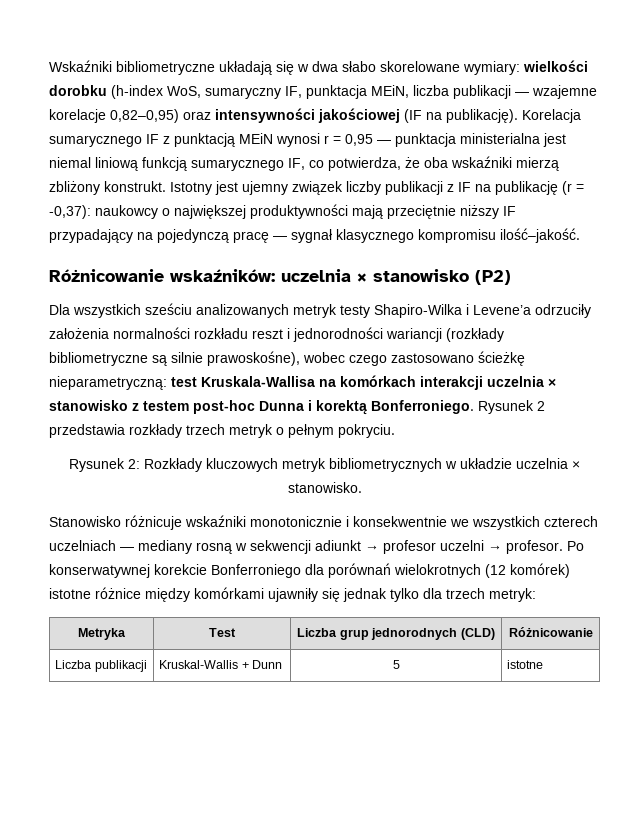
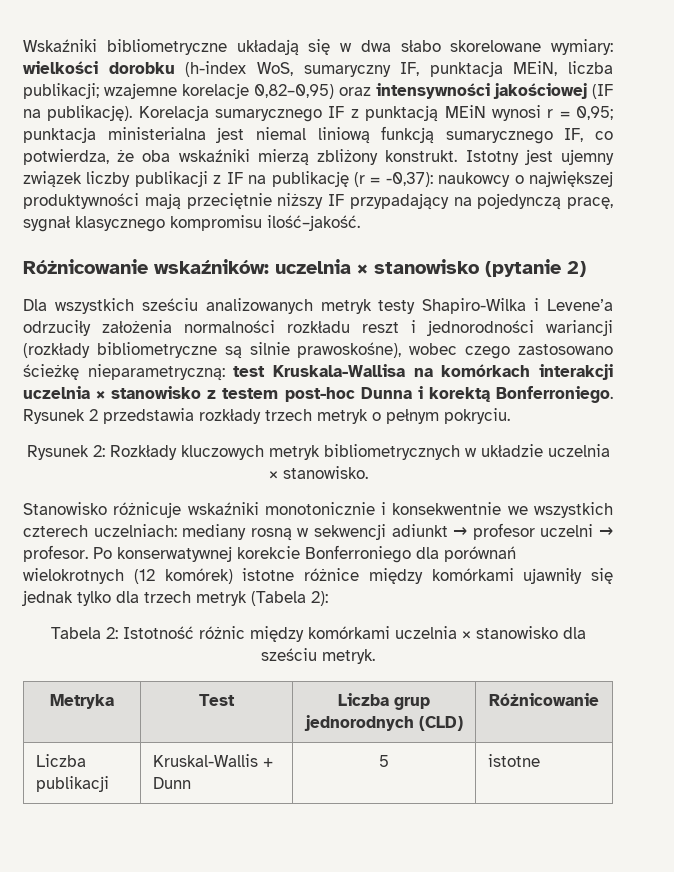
- Wskaźniki bibliometryczne układają się w dwa słabo skorelowane wymiary: wielkości dorobku (h-index WoS, sumaryczny IF, punktacja MEiN, liczba publikacji — wzajemne korelacje 0,82–0,95) oraz intensywności jakościowej (IF na publikację).
+ Wskaźniki bibliometryczne układają się w dwa słabo skorelowane wymiary: wielkości dorobku (h-index WoS, sumaryczny IF, punktacja MEiN, liczba publikacji; wzajemne korelacje 0,82–0,95) oraz intensywności jakościowej (IF na publikację).
- Korelacja sumarycznego IF z punktacją MEiN wynosi r = 0,95 — punktacja ministerialna jest niemal liniową funkcją sumarycznego IF, co potwierdza, że oba wskaźniki mierzą zbliżony konstrukt.
+ Korelacja sumarycznego IF z punktacją MEiN wynosi r = 0,95; punktacja ministerialna jest niemal liniową funkcją sumarycznego IF, co potwierdza, że oba wskaźniki mierzą zbliżony konstrukt.
- Istotny jest ujemny związek liczby publikacji z IF na publikację (r = -0,37): naukowcy o największej produktywności mają przeciętnie niższy IF przypadający na pojedynczą pracę — sygnał klasycznego kompromisu ilość–jakość.
+ Istotny jest ujemny związek liczby publikacji z IF na publikację (r = -0,37): naukowcy o największej produktywności mają przeciętnie niższy IF przypadający na pojedynczą pracę, sygnał klasycznego kompromisu ilość–jakość.
- Różnicowanie wskaźników: uczelnia × stanowisko (P2)
+ Różnicowanie wskaźników: uczelnia × stanowisko (pytanie 2)
- Stanowisko różnicuje wskaźniki monotonicznie i konsekwentnie we wszystkich czterech uczelniach — mediany rosną w sekwencji adiunkt → profesor uczelni → profesor.
+ Stanowisko różnicuje wskaźniki monotonicznie i konsekwentnie we wszystkich czterech uczelniach: mediany rosną w sekwencji adiunkt → profesor uczelni → profesor.
- Po konserwatywnej korekcie Bonferroniego dla porównań wielokrotnych (12 komórek) istotne różnice między komórkami ujawniły się jednak tylko dla trzech metryk:
+ Po konserwatywnej korekcie Bonferroniego dla porównań wielokrotnych (12 komórek) istotne różnice między komórkami ujawniły się jednak tylko dla trzech metryk (Tabela 2):
+ Tabela 2: Istotność różnic między komórkami uczelnia × stanowisko dla sześciu metryk.

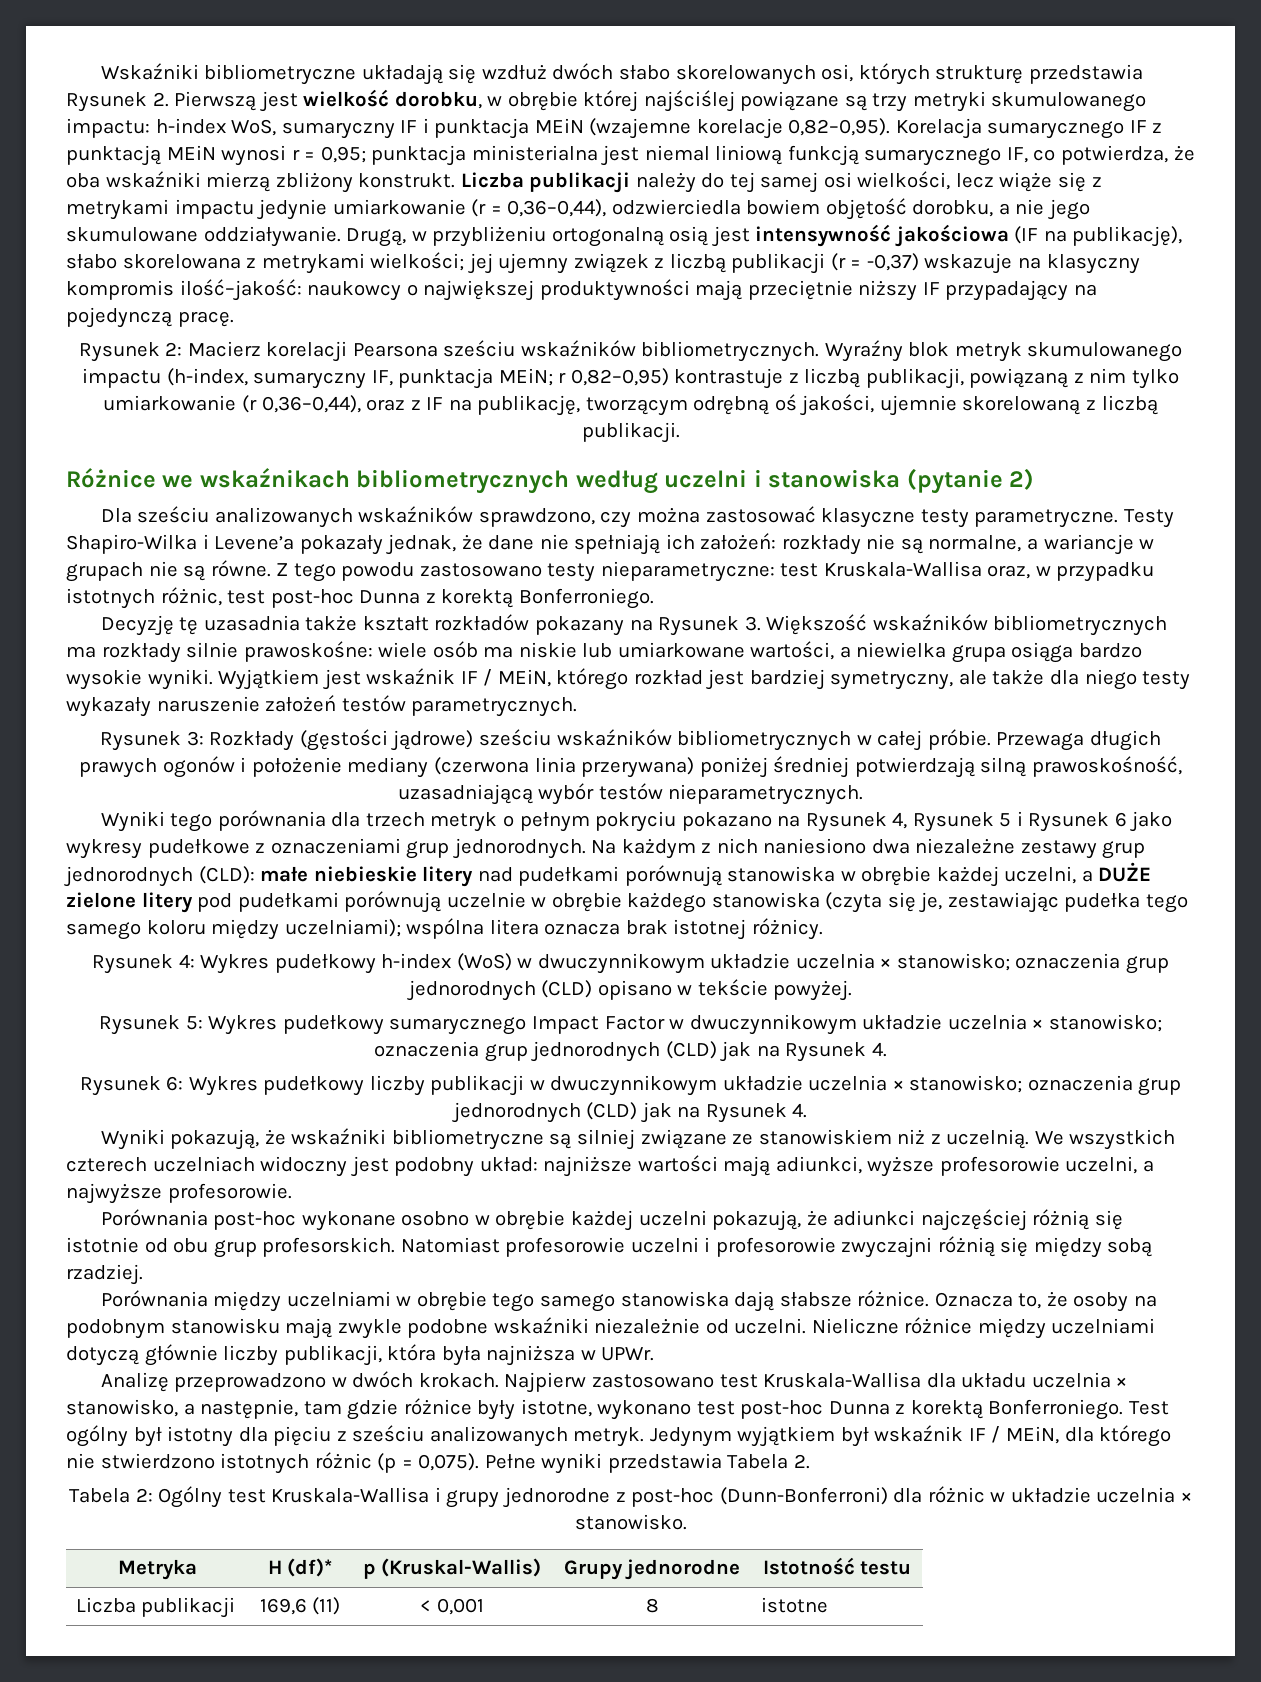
- Wskaźniki bibliometryczne układają się w dwa słabo skorelowane wymiary: wielkości dorobku (h-index WoS, sumaryczny IF, punktacja MEiN, liczba publikacji; wzajemne korelacje 0,82–0,95) oraz intensywności jakościowej (IF na publikację).
+ Wskaźniki bibliometryczne układają się wzdłuż dwóch słabo skorelowanych osi, których strukturę przedstawia Rysunek 2. Pierwszą jest wielkość dorobku, w obrębie której najściślej powiązane są trzy metryki skumulowanego impactu: h-index WoS, sumaryczny IF i punktacja MEiN (wzajemne korelacje 0,82–0,95).
- Istotny jest ujemny związek liczby publikacji z IF na publikację (r = -0,37): naukowcy o największej produktywności mają przeciętnie niższy IF przypadający na pojedynczą pracę, sygnał klasycznego kompromisu ilość–jakość.
- Różnicowanie wskaźników: uczelnia × stanowisko (pytanie 2)
+ Liczba publikacji należy do tej samej osi wielkości, lecz wiąże się z metrykami impactu jedynie umiarkowanie (r = 0,36–0,44), odzwierciedla bowiem objętość dorobku, a nie jego skumulowane oddziaływanie. Drugą, w przybliżeniu ortogonalną osią jest intensywność jakościowa (IF na publikację), słabo skorelowana z metrykami wielkości; jej ujemny związek z liczbą publikacji (r = -0,37) wskazuje na klasyczny kompromis ilość–jakość: naukowcy o największej produktywności mają przeciętnie niższy IF przypadający na pojedynczą pracę.
+ Rysunek 2: Macierz korelacji Pearsona sześciu wskaźników bibliometrycznych. Wyraźny blok metryk skumulowanego impactu (h-index, sumaryczny IF, punktacja MEiN; r 0,82–0,95) kontrastuje z liczbą publikacji, powiązaną z nim tylko umiarkowanie (r 0,36–0,44), oraz z IF na publikację, tworzącym odrębną oś jakości, ujemnie skorelowaną z liczbą publikacji.
+ Różnice we wskaźnikach bibliometrycznych według uczelni i stanowiska (pytanie 2)
- Dla wszystkich sześciu analizowanych metryk testy Shapiro-Wilka i Levene’a odrzuciły założenia normalności rozkładu reszt i jednorodności wariancji (rozkłady bibliometryczne są silnie prawoskośne), wobec czego zastosowano ścieżkę nieparametryczną: test Kruskala-Wallisa na komórkach interakcji uczelnia × stanowisko z testem post-hoc Dunna i korektą Bonferroniego. Rysunek 2 przedstawia rozkłady trzech metryk o pełnym pokryciu.
- Rysunek 2: Rozkłady kluczowych metryk bibliometrycznych w układzie uczelnia × stanowisko.
+ Dla sześciu analizowanych wskaźników sprawdzono, czy można zastosować klasyczne testy parametryczne. Testy Shapiro-Wilka i Levene’a pokazały jednak, że dane nie spełniają ich założeń: rozkłady nie są normalne, a wariancje w grupach nie są równe. Z tego powodu zastosowano testy nieparametryczne: test Kruskala-Wallisa oraz, w przypadku istotnych różnic, test post-hoc Dunna z korektą Bonferroniego.
+ Decyzję tę uzasadnia także kształt rozkładów pokazany na Rysunek 3. Większość wskaźników bibliometrycznych ma rozkłady silnie prawoskośne: wiele osób ma niskie lub umiarkowane wartości, a niewielka grupa osiąga bardzo wysokie wyniki. Wyjątkiem jest wskaźnik IF / MEiN, którego rozkład jest bardziej symetryczny, ale także dla niego testy wykazały naruszenie założeń testów parametrycznych.
+ Rysunek 3: Rozkłady (gęstości jądrowe) sześciu wskaźników bibliometrycznych w całej próbie. Przewaga długich prawych ogonów i położenie mediany (czerwona linia przerywana) poniżej średniej potwierdzają silną prawoskośność, uzasadniającą wybór testów nieparametrycznych.
+ Wyniki tego porównania dla trzech metryk o pełnym pokryciu pokazano na Rysunek 4, Rysunek 5 i Rysunek 6 jako wykresy pudełkowe z oznaczeniami grup jednorodnych. Na każdym z nich naniesiono dwa niezależne zestawy grup jednorodnych (CLD): małe niebieskie litery nad pudełkami porównują stanowiska w obrębie każdej uczelni, a DUŻE zielone litery pod pudełkami porównują uczelnie w obrębie każdego stanowiska (czyta się je, zestawiając pudełka tego samego koloru między uczelniami); wspólna litera oznacza brak istotnej różnicy.
+ Rysunek 4: Wykres pudełkowy h-index (WoS) w dwuczynnikowym układzie uczelnia × stanowisko; oznaczenia grup jednorodnych (CLD) opisano w tekście powyżej.
+ Rysunek 5: Wykres pudełkowy sumarycznego Impact Factor w dwuczynnikowym układzie uczelnia × stanowisko; oznaczenia grup jednorodnych (CLD) jak na Rysunek 4.
+ Rysunek 6: Wykres pudełkowy liczby publikacji w dwuczynnikowym układzie uczelnia × stanowisko; oznaczenia grup jednorodnych (CLD) jak na Rysunek 4.
+ Wyniki pokazują, że wskaźniki bibliometryczne są silniej związane ze stanowiskiem niż z uczelnią. We wszystkich czterech uczelniach widoczny jest podobny układ: najniższe wartości mają adiunkci, wyższe profesorowie uczelni, a najwyższe profesorowie.
+ Porównania post-hoc wykonane osobno w obrębie każdej uczelni pokazują, że adiunkci najczęściej różnią się istotnie od obu grup profesorskich. Natomiast profesorowie uczelni i profesorowie zwyczajni różnią się między sobą rzadziej.
+ Porównania między uczelniami w obrębie tego samego stanowiska dają słabsze różnice. Oznacza to, że osoby na podobnym stanowisku mają zwykle podobne wskaźniki niezależnie od uczelni. Nieliczne różnice między uczelniami dotyczą głównie liczby publikacji, która była najniższa w UPWr.
+ Analizę przeprowadzono w dwóch krokach. Najpierw zastosowano test Kruskala-Wallisa dla układu uczelnia × stanowisko, a następnie, tam gdzie różnice były istotne, wykonano test post-hoc Dunna z korektą Bonferroniego. Test ogólny był istotny dla pięciu z sześciu analizowanych metryk. Jedynym wyjątkiem był wskaźnik IF / MEiN, dla którego nie stwierdzono istotnych różnic (p = 0,075). Pełne wyniki przedstawia Tabela 2.
+ Tabela 2: Ogólny test Kruskala-Wallisa i grupy jednorodne z post-hoc (Dunn-Bonferroni) dla różnic w układzie uczelnia × stanowisko.
- Stanowisko różnicuje wskaźniki monotonicznie i konsekwentnie we wszystkich czterech uczelniach: mediany rosną w sekwencji adiunkt → profesor uczelni → profesor. Po konserwatywnej korekcie Bonferroniego dla porównań wielokrotnych (12 komórek) istotne różnice między komórkami ujawniły się jednak tylko dla trzech metryk (Tabela 2):
- Tabela 2: Istotność różnic między komórkami uczelnia × stanowisko dla sześciu metryk.
- Metryka | Test | Liczba grup jednorodnych (CLD) | Różnicowanie
- Liczba publikacji | Kruskal-Wallis + Dunn | 5 | istotne
+ Metryka | H (df)* | p (Kruskal-Wallis) | Grupy jednorodne | Istotność testu
+ Liczba publikacji | 169,6 (11) | < 0,001 | 8 | istotne

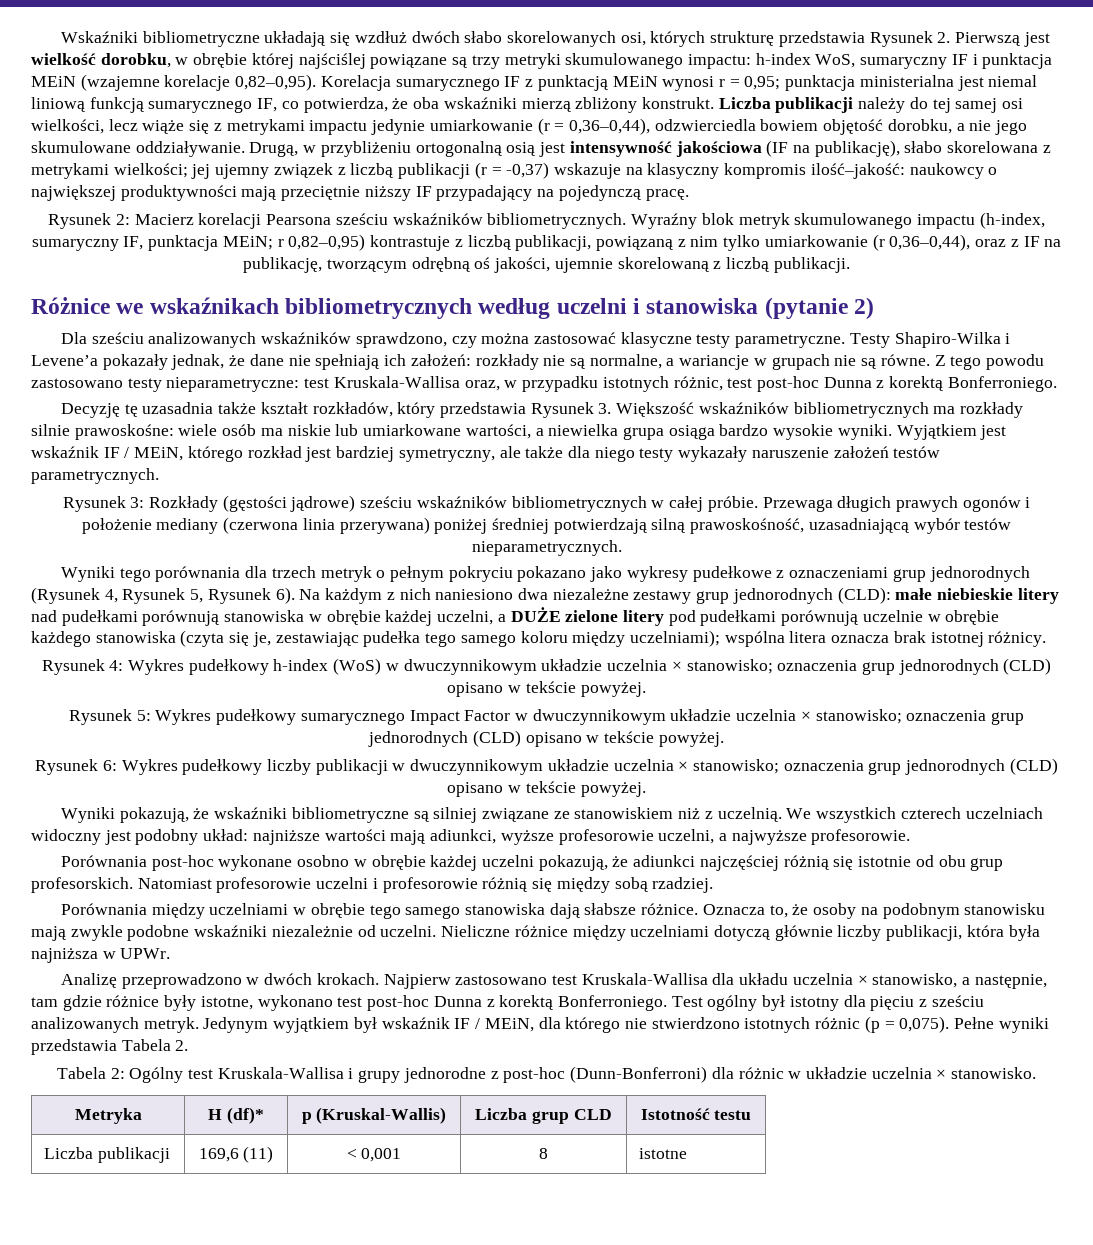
- Decyzję tę uzasadnia także kształt rozkładów pokazany na Rysunek 3. Większość wskaźników bibliometrycznych ma rozkłady silnie prawoskośne: wiele osób ma niskie lub umiarkowane wartości, a niewielka grupa osiąga bardzo wysokie wyniki.
+ Decyzję tę uzasadnia także kształt rozkładów, który przedstawia Rysunek 3. Większość wskaźników bibliometrycznych ma rozkłady silnie prawoskośne: wiele osób ma niskie lub umiarkowane wartości, a niewielka grupa osiąga bardzo wysokie wyniki.
- Wyniki tego porównania dla trzech metryk o pełnym pokryciu pokazano na Rysunek 4, Rysunek 5 i Rysunek 6 jako wykresy pudełkowe z oznaczeniami grup jednorodnych.
+ Wyniki tego porównania dla trzech metryk o pełnym pokryciu pokazano jako wykresy pudełkowe z oznaczeniami grup jednorodnych (Rysunek 4, Rysunek 5, Rysunek 6).
- Rysunek 5: Wykres pudełkowy sumarycznego Impact Factor w dwuczynnikowym układzie uczelnia × stanowisko; oznaczenia grup jednorodnych (CLD) jak na Rysunek 4.
+ Rysunek 5: Wykres pudełkowy sumarycznego Impact Factor w dwuczynnikowym układzie uczelnia × stanowisko; oznaczenia grup jednorodnych (CLD) opisano w tekście powyżej.
- Rysunek 6: Wykres pudełkowy liczby publikacji w dwuczynnikowym układzie uczelnia × stanowisko; oznaczenia grup jednorodnych (CLD) jak na Rysunek 4.
+ Rysunek 6: Wykres pudełkowy liczby publikacji w dwuczynnikowym układzie uczelnia × stanowisko; oznaczenia grup jednorodnych (CLD) opisano w tekście powyżej.
- Natomiast profesorowie uczelni i profesorowie zwyczajni różnią się między sobą rzadziej.
+ Natomiast profesorowie uczelni i profesorowie różnią się między sobą rzadziej.
- Metryka | H (df)* | p (Kruskal-Wallis) | Grupy jednorodne | Istotność testu
+ Metryka | H (df)* | p (Kruskal-Wallis) | Liczba grup CLD | Istotność testu

